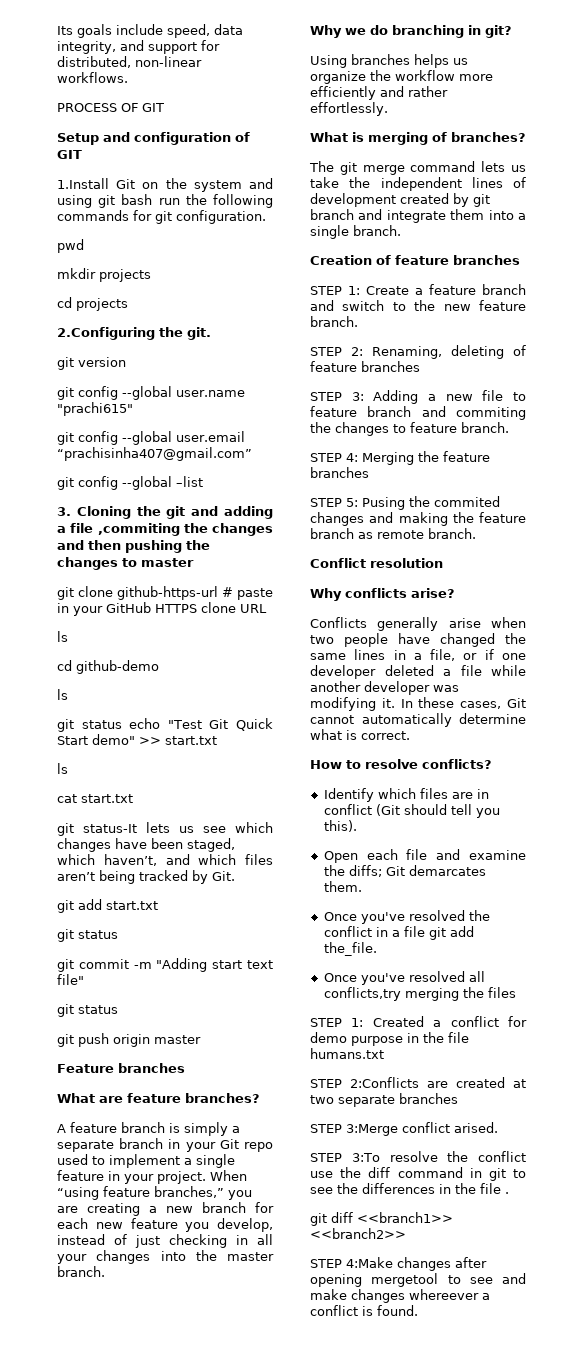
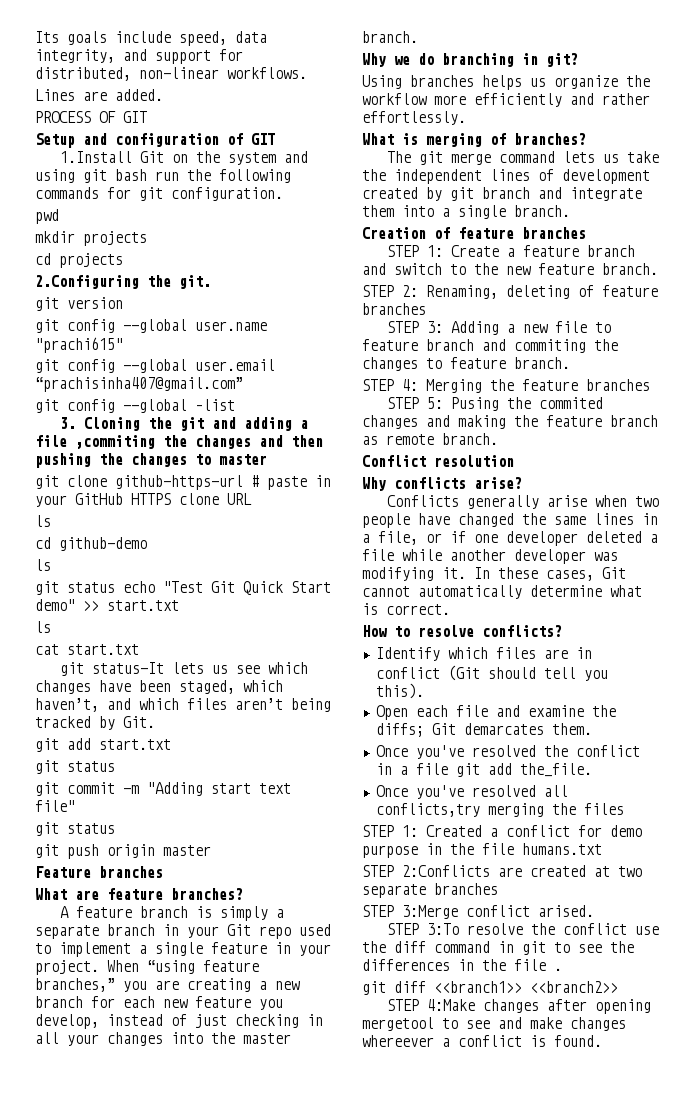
+ Lines are added.

